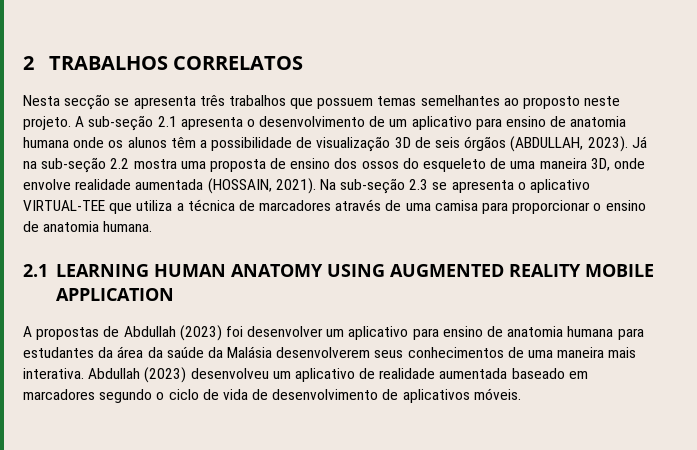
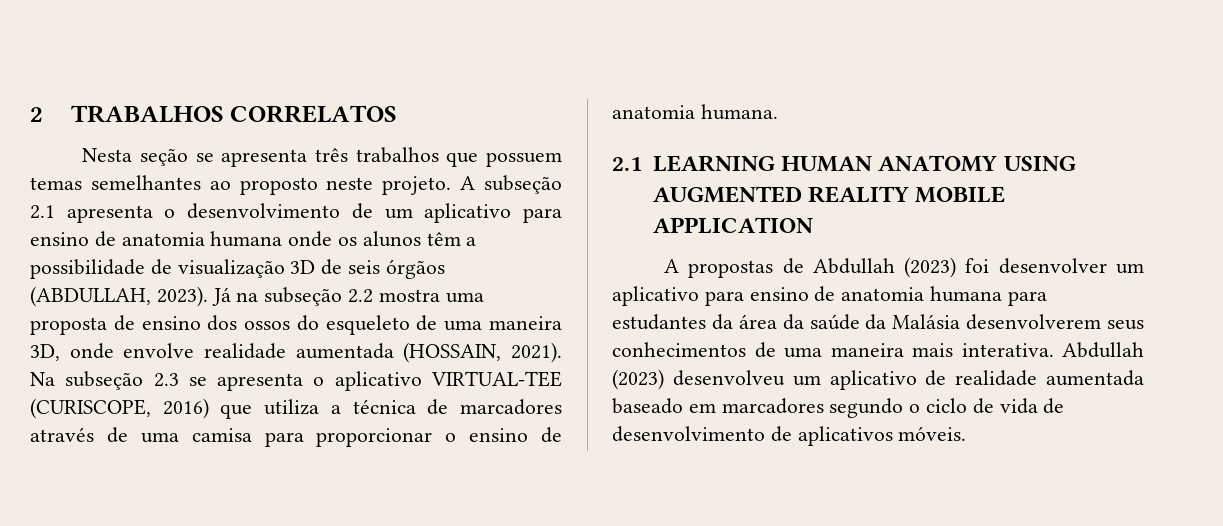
- Nesta secção se apresenta três trabalhos que possuem temas semelhantes ao proposto neste projeto.
+ Nesta seção se apresenta três trabalhos que possuem temas semelhantes ao proposto neste projeto.
- A sub-seção 2.1 apresenta o desenvolvimento de um aplicativo para ensino de anatomia humana onde os alunos têm a possibilidade de visualização 3D de seis órgãos (ABDULLAH, 2023).
+ A subseção 2.1 apresenta o desenvolvimento de um aplicativo para ensino de anatomia humana onde os alunos têm a possibilidade de visualização 3D de seis órgãos (ABDULLAH, 2023).
- Já na sub-seção 2.2 mostra uma proposta de ensino dos ossos do esqueleto de uma maneira 3D, onde envolve realidade aumentada (HOSSAIN, 2021).
+ Já na subseção 2.2 mostra uma proposta de ensino dos ossos do esqueleto de uma maneira 3D, onde envolve realidade aumentada (HOSSAIN, 2021).
- Na sub-seção 2.3 se apresenta o aplicativo VIRTUAL-TEE que utiliza a técnica de marcadores através de uma camisa para proporcionar o ensino de anatomia humana.
+ Na subseção 2.3 se apresenta o aplicativo VIRTUAL-TEE (CURISCOPE, 2016) que utiliza a técnica de marcadores através de uma camisa para proporcionar o ensino de anatomia humana.

